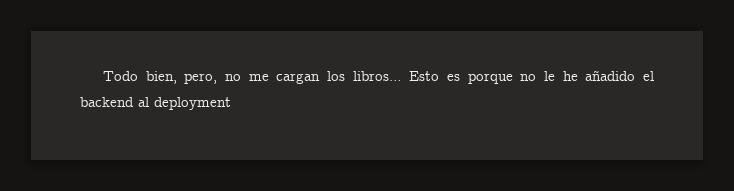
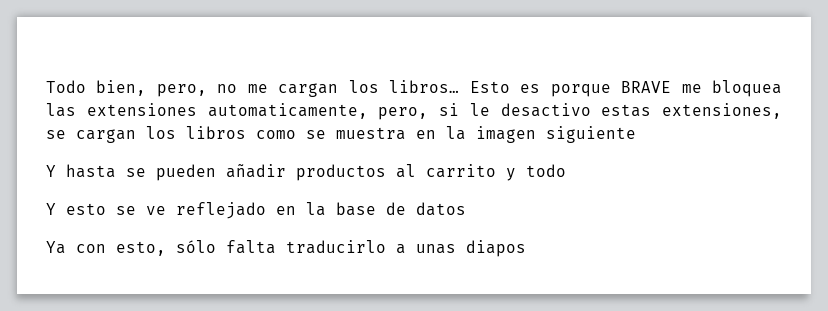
- Esto es porque no le he añadido el backend al deployment
+ Esto es porque BRAVE me bloquea las extensiones automaticamente, pero, si le desactivo estas extensiones, se cargan los libros como se muestra en la imagen siguiente
+ Y hasta se pueden añadir productos al carrito y todo
+ Y esto se ve reflejado en la base de datos
+ Ya con esto, sólo falta traducirlo a unas diapos

